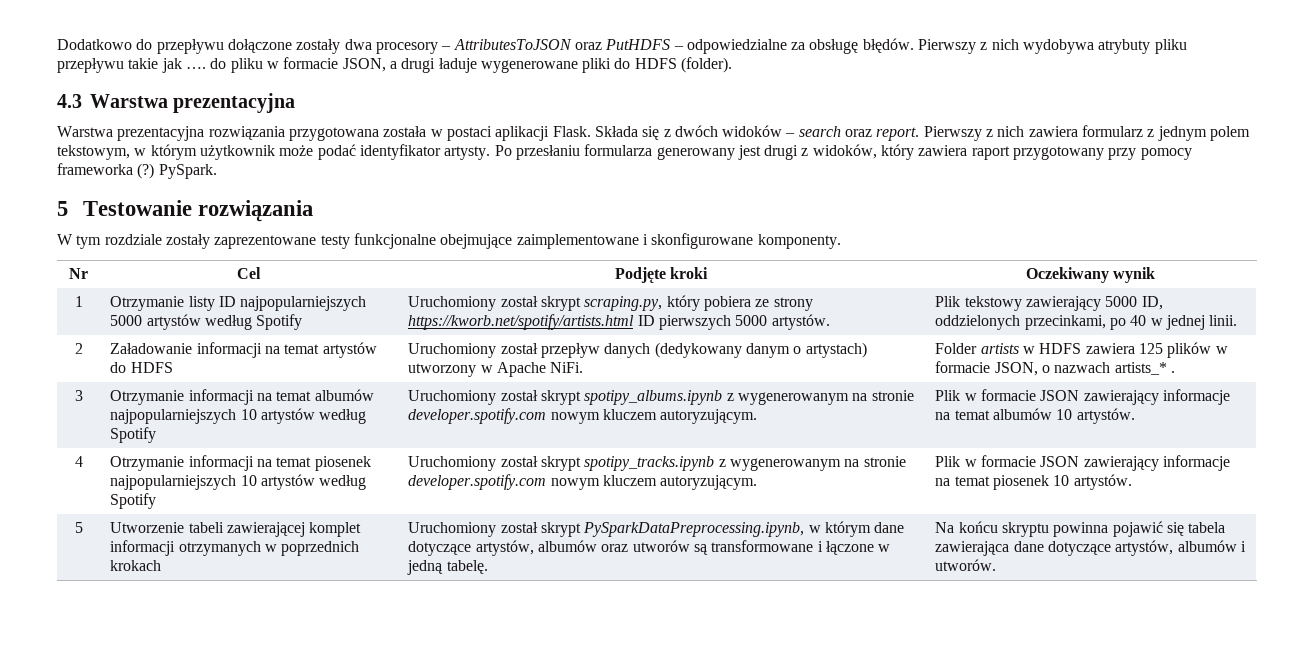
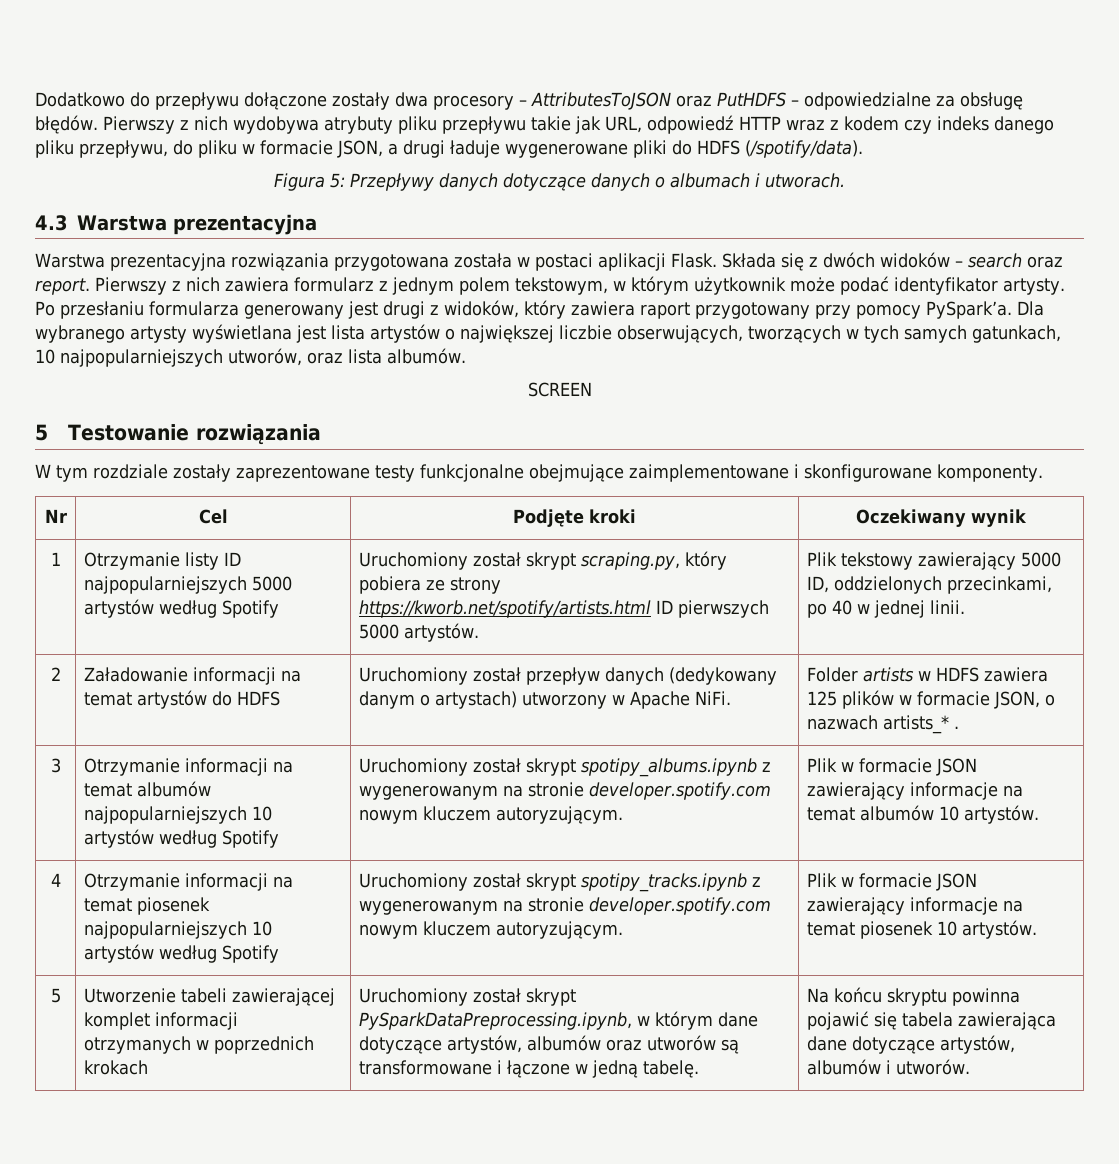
- Pierwszy z nich wydobywa atrybuty pliku przepływu takie jak …. do pliku w formacie JSON, a drugi ładuje wygenerowane pliki do HDFS (folder).
+ Pierwszy z nich wydobywa atrybuty pliku przepływu takie jak URL, odpowiedź HTTP wraz z kodem czy indeks danego pliku przepływu, do pliku w formacie JSON, a drugi ładuje wygenerowane pliki do HDFS (/spotify/data).
+ Figura 5: Przepływy danych dotyczące danych o albumach i utworach.
- Po przesłaniu formularza generowany jest drugi z widoków, który zawiera raport przygotowany przy pomocy frameworka (?) PySpark.
+ Po przesłaniu formularza generowany jest drugi z widoków, który zawiera raport przygotowany przy pomocy PySpark’a. Dla wybranego artysty wyświetlana jest lista artystów o największej liczbie obserwujących, tworzących w tych samych gatunkach, 10 najpopularniejszych utworów, oraz lista albumów.
+ SCREEN

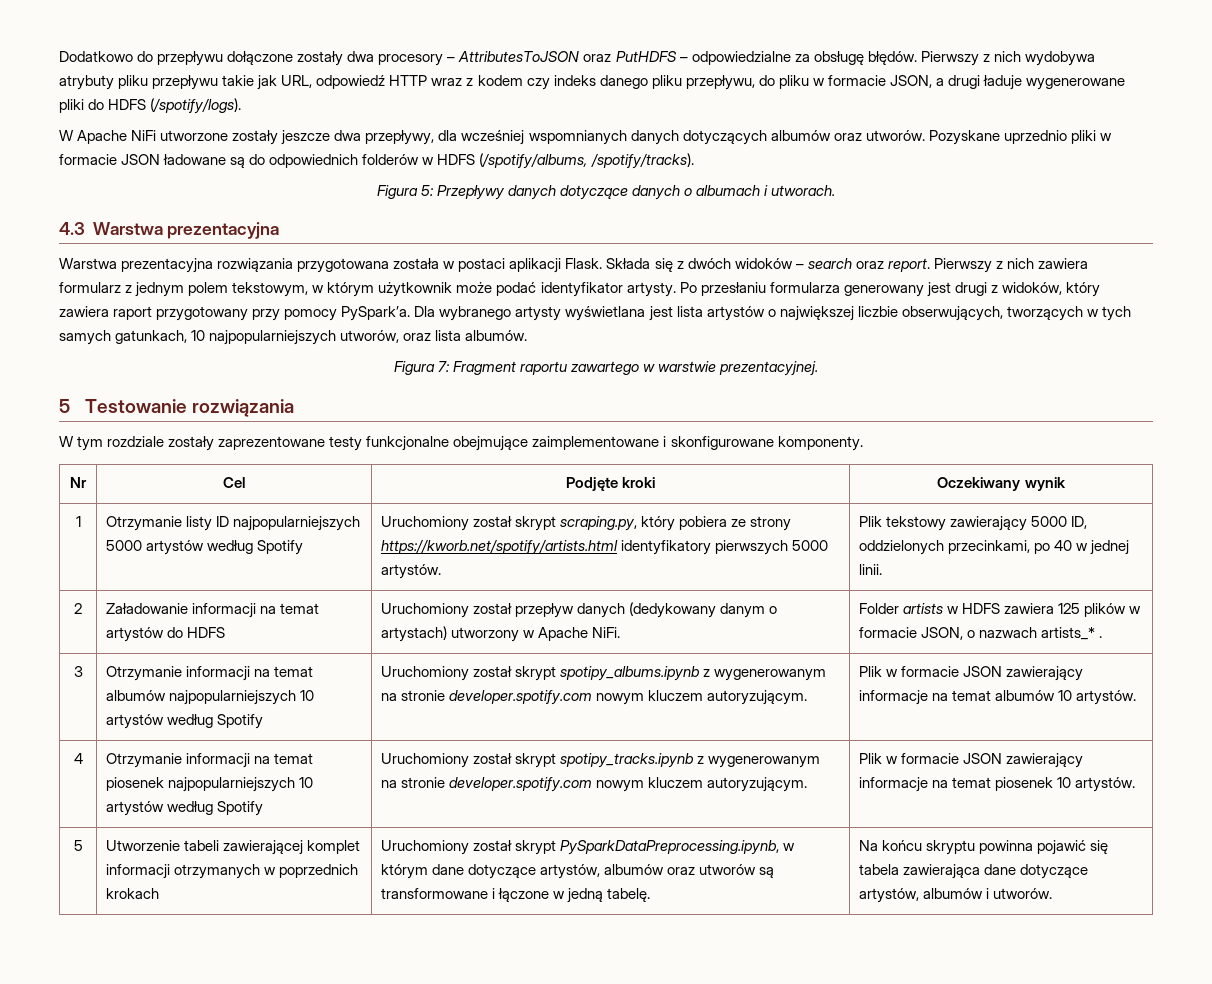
- Pierwszy z nich wydobywa atrybuty pliku przepływu takie jak URL, odpowiedź HTTP wraz z kodem czy indeks danego pliku przepływu, do pliku w formacie JSON, a drugi ładuje wygenerowane pliki do HDFS (/spotify/data).
+ Pierwszy z nich wydobywa atrybuty pliku przepływu takie jak URL, odpowiedź HTTP wraz z kodem czy indeks danego pliku przepływu, do pliku w formacie JSON, a drugi ładuje wygenerowane pliki do HDFS (/spotify/logs).
+ W Apache NiFi utworzone zostały jeszcze dwa przepływy, dla wcześniej wspomnianych danych dotyczących albumów oraz utworów. Pozyskane uprzednio pliki w formacie JSON ładowane są do odpowiednich folderów w HDFS (/spotify/albums, /spotify/tracks).
- SCREEN
+ Figura 7: Fragment raportu zawartego w warstwie prezentacyjnej.
- 1 | Otrzymanie listy ID najpopularniejszych 5000 artystów według Spotify | Uruchomiony został skrypt scraping.py, który pobiera ze strony https://kworb.net/spotify/artists.html ID pierwszych 5000 artystów. | Plik tekstowy zawierający 5000 ID, oddzielonych przecinkami, po 40 w jednej linii.
+ 1 | Otrzymanie listy ID najpopularniejszych 5000 artystów według Spotify | Uruchomiony został skrypt scraping.py, który pobiera ze strony https://kworb.net/spotify/artists.html identyfikatory pierwszych 5000 artystów. | Plik tekstowy zawierający 5000 ID, oddzielonych przecinkami, po 40 w jednej linii.

